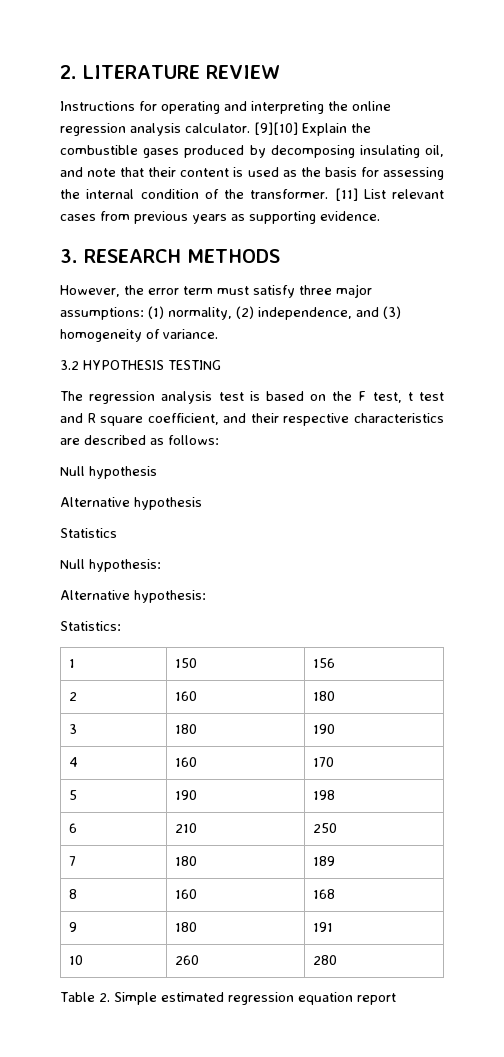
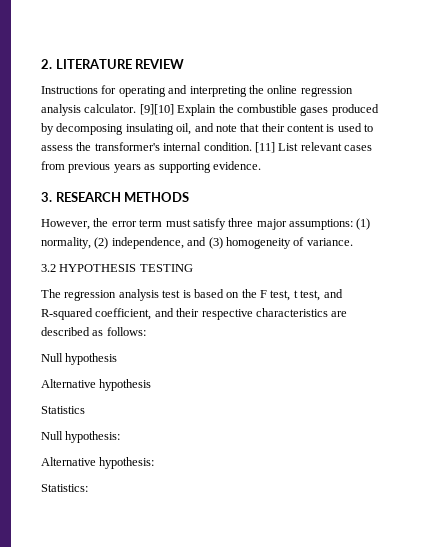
- [9][10] Explain the combustible gases produced by decomposing insulating oil, and note that their content is used as the basis for assessing the internal condition of the transformer.
+ [9][10] Explain the combustible gases produced by decomposing insulating oil, and note that their content is used to assess the transformer's internal condition.
- The regression analysis test is based on the F test, t test and R square coefficient, and their respective characteristics are described as follows:
+ The regression analysis test is based on the F test, t test, and R-squared coefficient, and their respective characteristics are described as follows:
- 1 | 150 | 156
- 2 | 160 | 180
- 3 | 180 | 190
- 4 | 160 | 170
- 5 | 190 | 198
- 6 | 210 | 250
- 7 | 180 | 189
- 8 | 160 | 168
- 9 | 180 | 191
- 10 | 260 | 280
- Table 2. Simple estimated regression equation report

